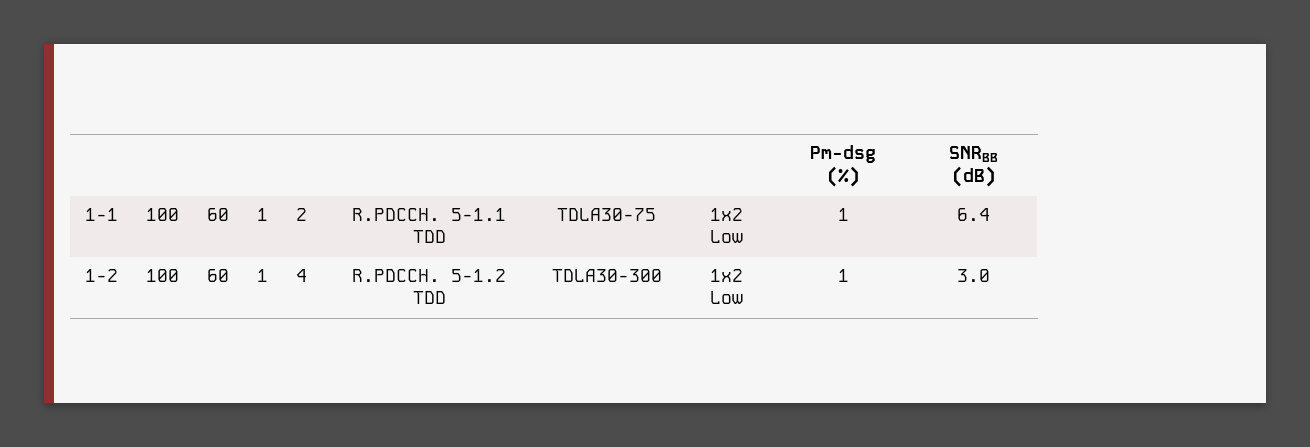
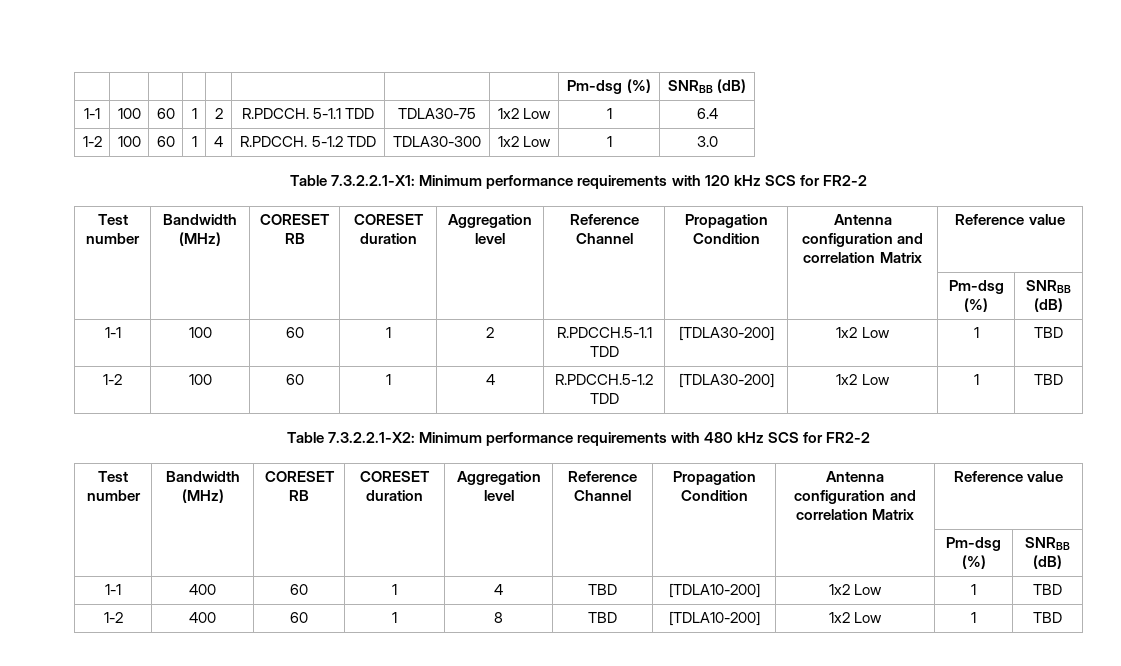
+ Table 7.3.2.2.1-X1: Minimum performance requirements with 120 kHz SCS for FR2-2
+ Test number | Bandwidth (MHz) | CORESET RB | CORESET duration | Aggregation level | Reference Channel | Propagation Condition | Antenna configuration and correlation Matrix | Reference value
+ | | | | | | | | Pm-dsg (%) | SNRBB (dB)
+ 1-1 | 100 | 60 | 1 | 2 | R.PDCCH.5-1.1 TDD | [TDLA30-200] | 1x2 Low | 1 | TBD
+ 1-2 | 100 | 60 | 1 | 4 | R.PDCCH.5-1.2 TDD | [TDLA30-200] | 1x2 Low | 1 | TBD
+ Table 7.3.2.2.1-X2: Minimum performance requirements with 480 kHz SCS for FR2-2
+ Test number | Bandwidth (MHz) | CORESET RB | CORESET duration | Aggregation level | Reference Channel | Propagation Condition | Antenna configuration and correlation Matrix | Reference value
+ | | | | | | | | Pm-dsg (%) | SNRBB (dB)
+ 1-1 | 400 | 60 | 1 | 4 | TBD | [TDLA10-200] | 1x2 Low | 1 | TBD
+ 1-2 | 400 | 60 | 1 | 8 | TBD | [TDLA10-200] | 1x2 Low | 1 | TBD

